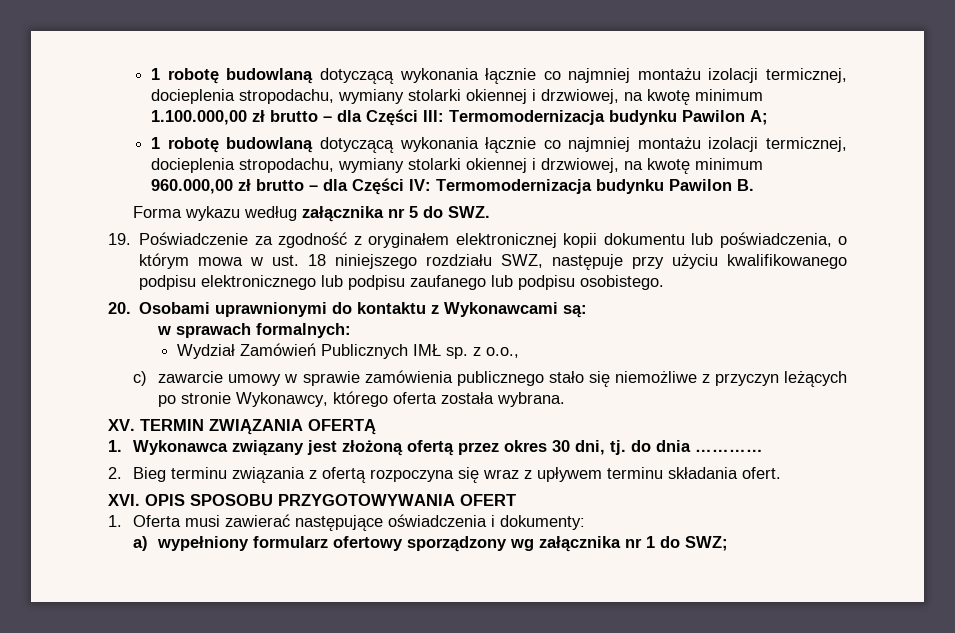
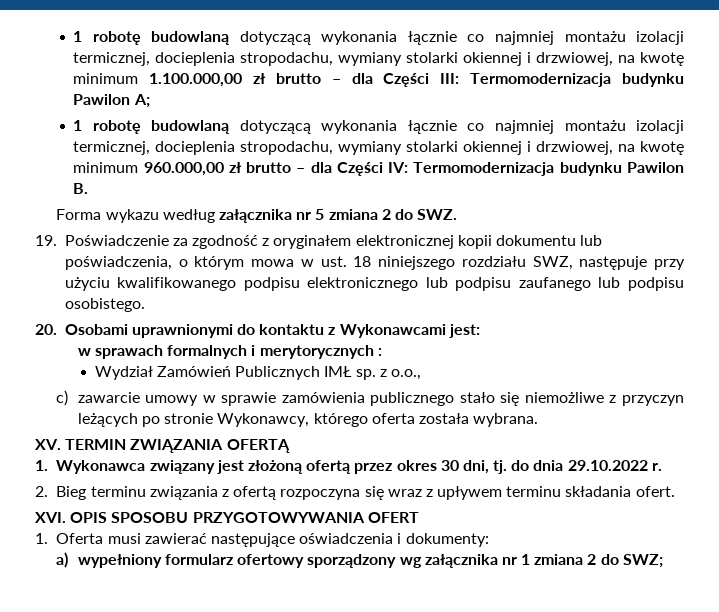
- Forma wykazu według załącznika nr 5 do SWZ.
+ Forma wykazu według załącznika nr 5 zmiana 2 do SWZ.
- 20. Osobami uprawnionymi do kontaktu z Wykonawcami są:
+ 20. Osobami uprawnionymi do kontaktu z Wykonawcami jest:
- w sprawach formalnych:
+ w sprawach formalnych i merytorycznych :
- 1. Wykonawca związany jest złożoną ofertą przez okres 30 dni, tj. do dnia …………
+ 1. Wykonawca związany jest złożoną ofertą przez okres 30 dni, tj. do dnia 29.10.2022 r.
- a) wypełniony formularz ofertowy sporządzony wg załącznika nr 1 do SWZ;
+ a) wypełniony formularz ofertowy sporządzony wg załącznika nr 1 zmiana 2 do SWZ;

